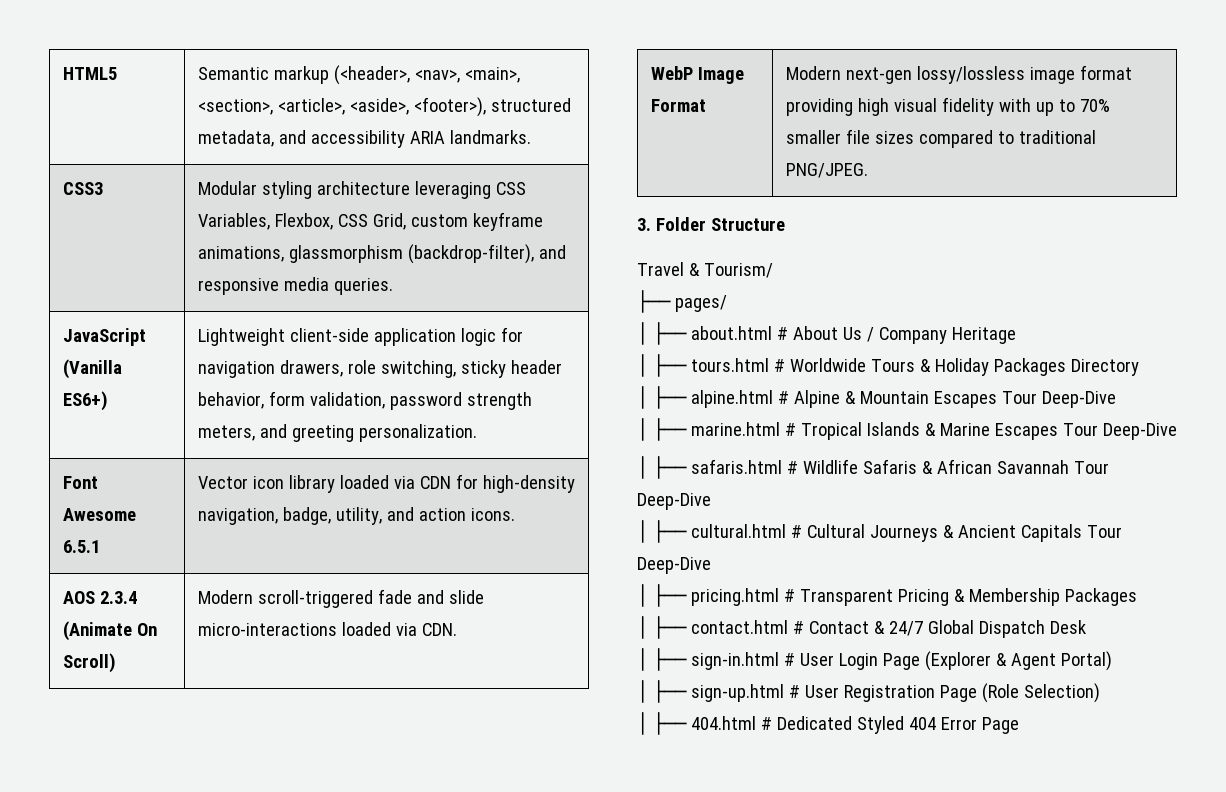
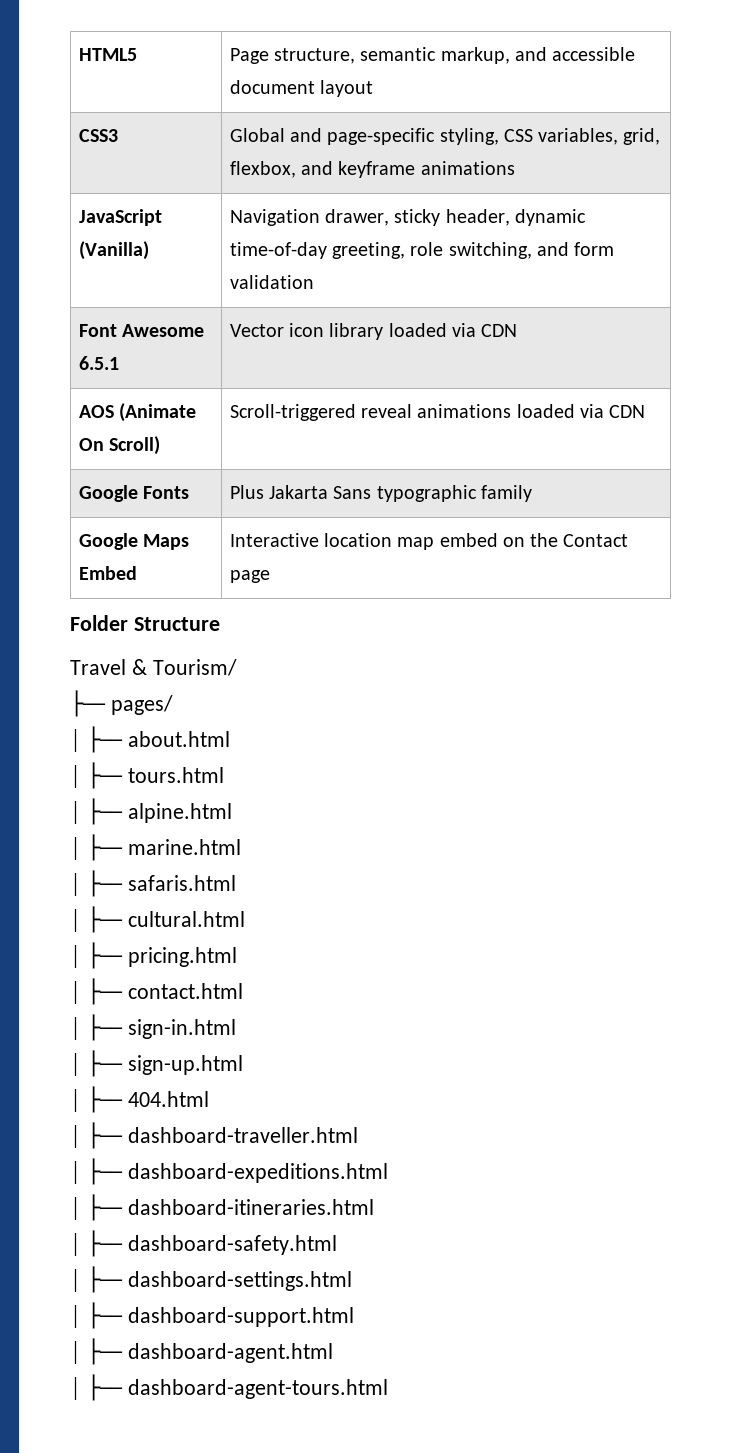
- HTML5 | Semantic markup (<header>, <nav>, <main>, <section>, <article>, <aside>, <footer>), structured metadata, and accessibility ARIA landmarks.
- CSS3 | Modular styling architecture leveraging CSS Variables, Flexbox, CSS Grid, custom keyframe animations, glassmorphism (backdrop-filter), and responsive media queries.
- JavaScript (Vanilla ES6+) | Lightweight client-side application logic for navigation drawers, role switching, sticky header behavior, form validation, password strength meters, and greeting personalization.
+ HTML5 | Page structure, semantic markup, and accessible document layout
+ CSS3 | Global and page-specific styling, CSS variables, grid, flexbox, and keyframe animations
+ JavaScript (Vanilla) | Navigation drawer, sticky header, dynamic time-of-day greeting, role switching, and form validation
- Font Awesome 6.5.1 | Vector icon library loaded via CDN for high-density navigation, badge, utility, and action icons.
+ Font Awesome 6.5.1 | Vector icon library loaded via CDN
- AOS 2.3.4 (Animate On Scroll) | Modern scroll-triggered fade and slide micro-interactions loaded via CDN.
- WebP Image Format | Modern next-gen lossy/lossless image format providing high visual fidelity with up to 70% smaller file sizes compared to traditional PNG/JPEG.
- 3. Folder Structure
+ AOS (Animate On Scroll) | Scroll-triggered reveal animations loaded via CDN
+ Google Fonts | Plus Jakarta Sans typographic family
+ Google Maps Embed | Interactive location map embed on the Contact page
+ Folder Structure
- │ ├── about.html # About Us / Company Heritage
- │ ├── tours.html # Worldwide Tours & Holiday Packages Directory
- │ ├── alpine.html # Alpine & Mountain Escapes Tour Deep-Dive
- │ ├── marine.html # Tropical Islands & Marine Escapes Tour Deep-Dive
- │ ├── safaris.html # Wildlife Safaris & African Savannah Tour Deep-Dive
- │ ├── cultural.html # Cultural Journeys & Ancient Capitals Tour Deep-Dive
- │ ├── pricing.html # Transparent Pricing & Membership Packages
- │ ├── contact.html # Contact & 24/7 Global Dispatch Desk
- │ ├── sign-in.html # User Login Page (Explorer & Agent Portal)
- │ ├── sign-up.html # User Registration Page (Role Selection)
- │ ├── 404.html # Dedicated Styled 404 Error Page
+ │ ├── about.html
+ │ ├── tours.html
+ │ ├── alpine.html
+ │ ├── marine.html
+ │ ├── safaris.html
+ │ ├── cultural.html
+ │ ├── pricing.html
+ │ ├── contact.html
+ │ ├── sign-in.html
+ │ ├── sign-up.html
+ │ ├── 404.html
+ │ ├── dashboard-traveller.html
+ │ ├── dashboard-expeditions.html
+ │ ├── dashboard-itineraries.html
+ │ ├── dashboard-safety.html
+ │ ├── dashboard-settings.html
+ │ ├── dashboard-support.html
+ │ ├── dashboard-agent.html
+ │ ├── dashboard-agent-tours.html

